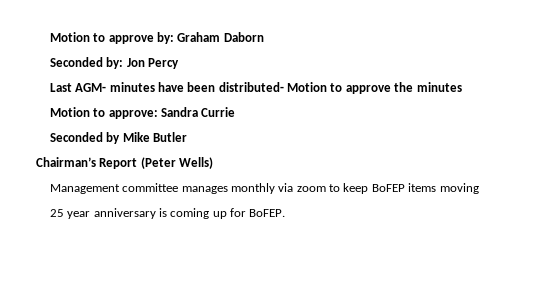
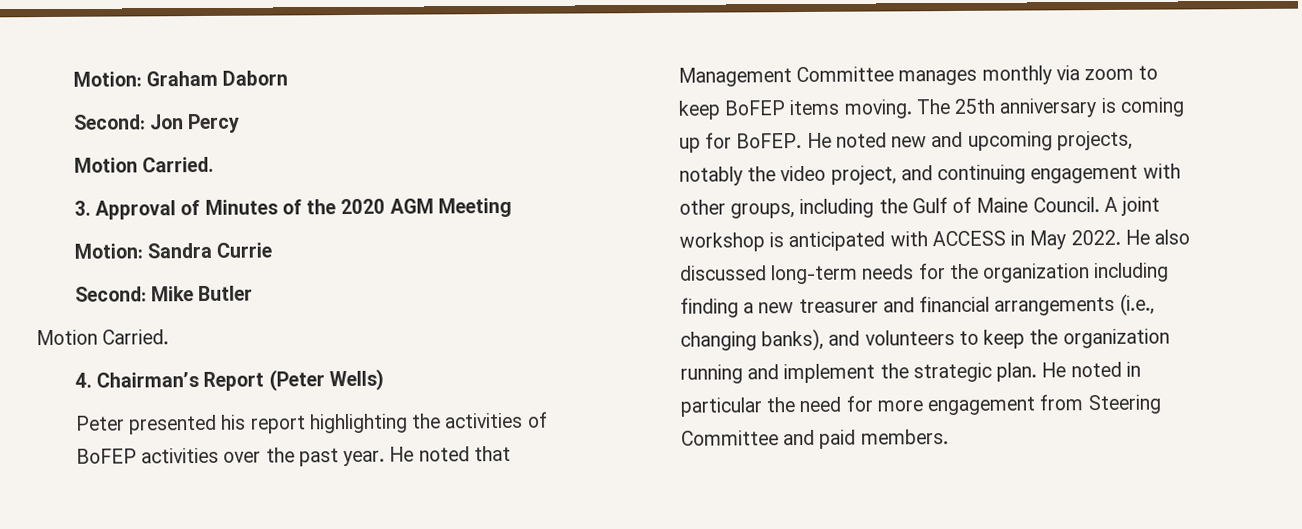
- Motion to approve by: Graham Daborn
+ Motion: Graham Daborn
- Seconded by: Jon Percy
- Last AGM- minutes have been distributed- Motion to approve the minutes
- Motion to approve: Sandra Currie
+ Second: Jon Percy
+ Motion Carried.
+ 3. Approval of Minutes of the 2020 AGM Meeting
+ Motion: Sandra Currie
- Seconded by Mike Butler
- Chairman’s Report (Peter Wells)
+ Second: Mike Butler
+ Motion Carried.
+ 4. Chairman’s Report (Peter Wells)
- Management committee manages monthly via zoom to keep BoFEP items moving
- 25 year anniversary is coming up for BoFEP.
+ Peter presented his report highlighting the activities of BoFEP activities over the past year. He noted that Management Committee manages monthly via zoom to keep BoFEP items moving. The 25th anniversary is coming up for BoFEP.
+ He noted new and upcoming projects, notably the video project, and continuing engagement with other groups, including the Gulf of Maine Council. A joint workshop is anticipated with ACCESS in May 2022. He also discussed long-term needs for the organization including finding a new treasurer and financial arrangements (i.e., changing banks), and volunteers to keep the organization running and implement the strategic plan. He noted in particular the need for more engagement from Steering Committee and paid members.

